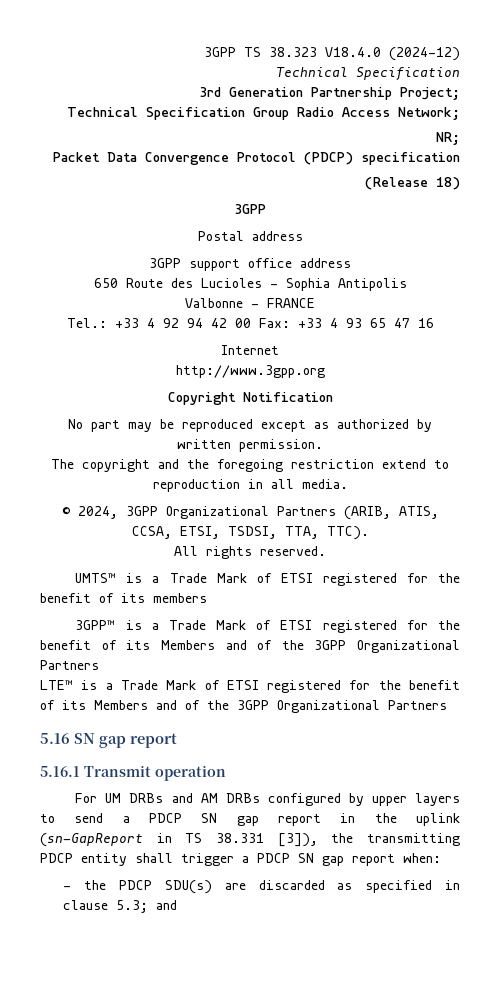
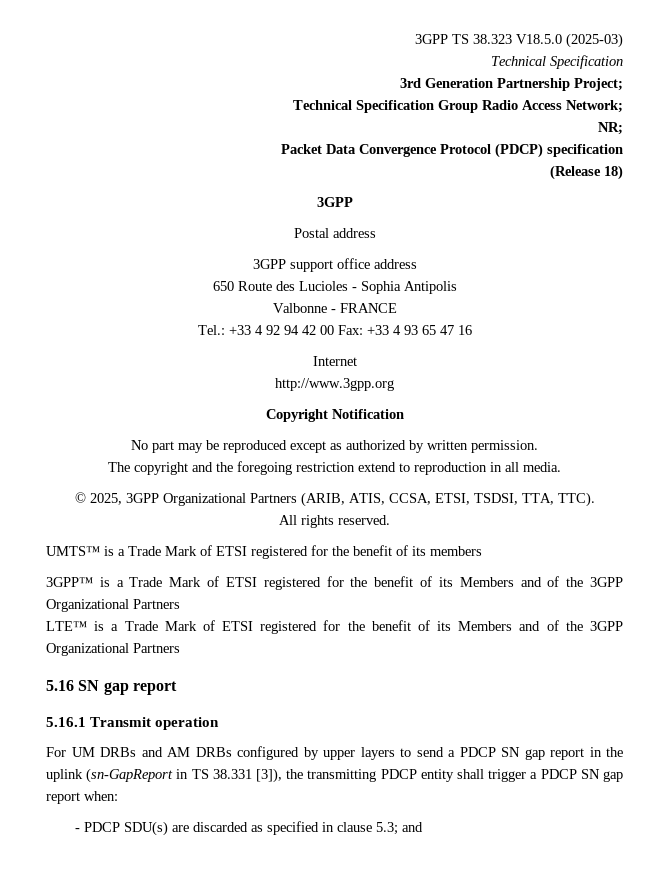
- 3GPP TS 38.323 V18.4.0 (2024-12)
+ 3GPP TS 38.323 V18.5.0 (2025-03)
- © 2024, 3GPP Organizational Partners (ARIB, ATIS, CCSA, ETSI, TSDSI, TTA, TTC).
+ © 2025, 3GPP Organizational Partners (ARIB, ATIS, CCSA, ETSI, TSDSI, TTA, TTC).
- - the PDCP SDU(s) are discarded as specified in clause 5.3; and
+ - PDCP SDU(s) are discarded as specified in clause 5.3; and

